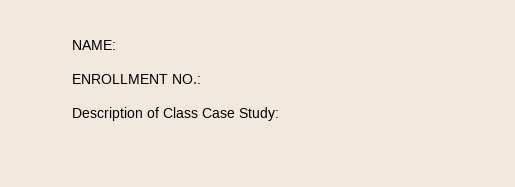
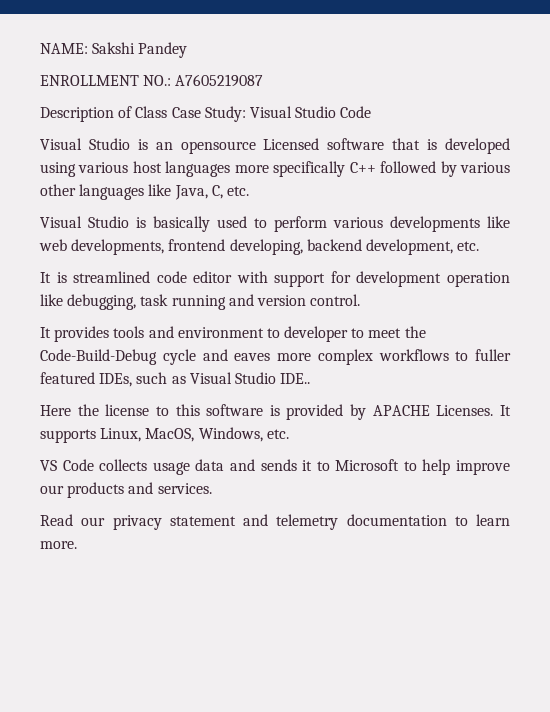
- NAME:
+ NAME: Sakshi Pandey
- ENROLLMENT NO.:
+ ENROLLMENT NO.: A7605219087
- Description of Class Case Study:
+ Description of Class Case Study: Visual Studio Code
+ Visual Studio is an opensource Licensed software that is developed using various host languages more specifically C++ followed by various other languages like Java, C, etc.
+ Visual Studio is basically used to perform various developments like web developments, frontend developing, backend development, etc.
+ It is streamlined code editor with support for development operation like debugging, task running and version control.
+ It provides tools and environment to developer to meet the Code-Build-Debug cycle and eaves more complex workflows to fuller featured IDEs, such as Visual Studio IDE..
+ Here the license to this software is provided by APACHE Licenses. It supports Linux, MacOS, Windows, etc.
+ VS Code collects usage data and sends it to Microsoft to help improve our products and services.
+ Read our privacy statement and telemetry documentation to learn more.

